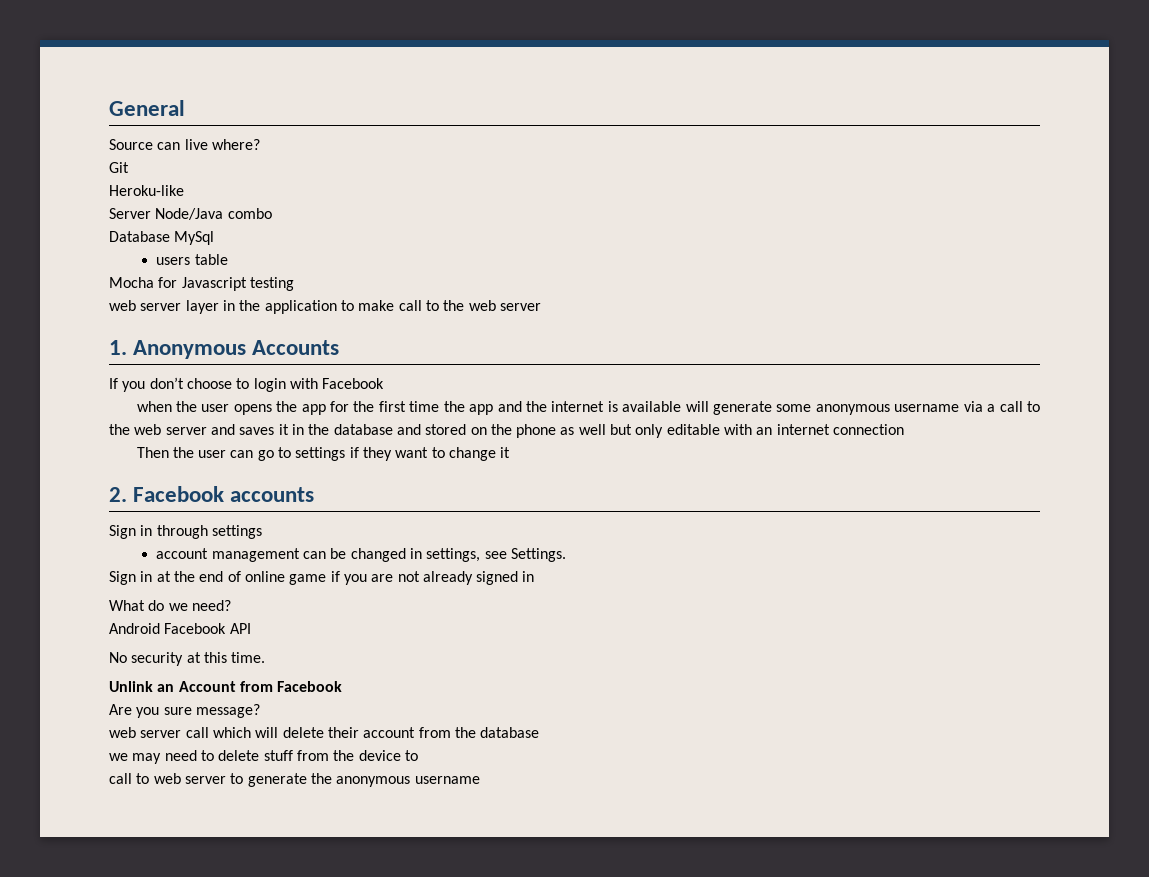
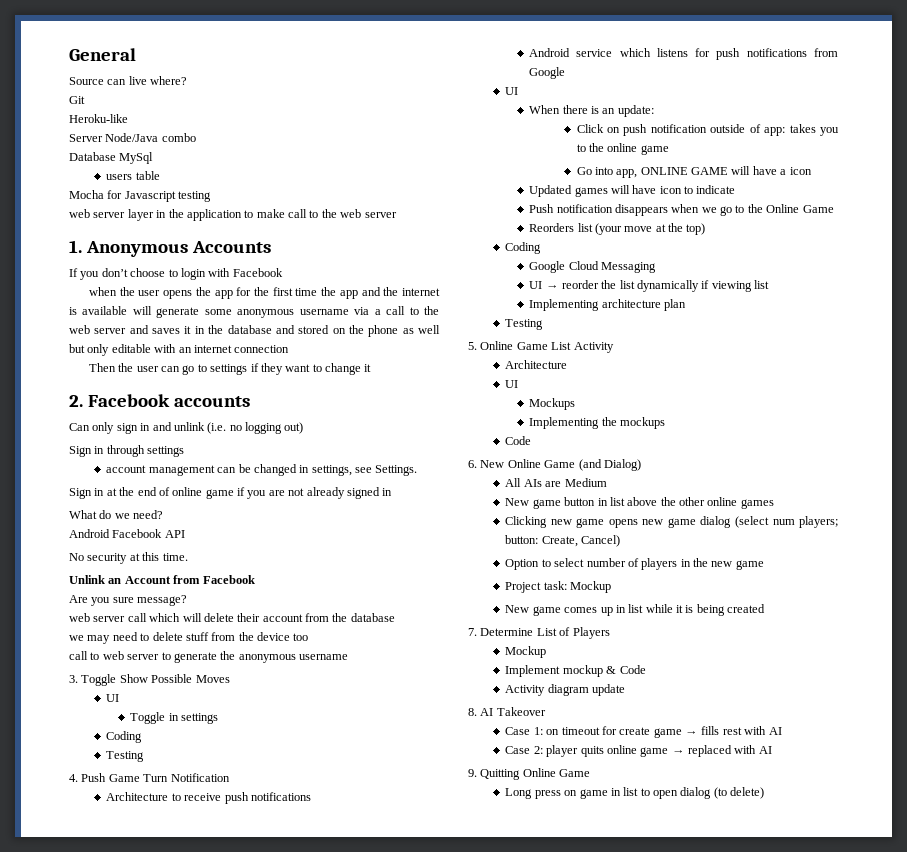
+ Can only sign in and unlink (i.e. no logging out)
- we may need to delete stuff from the device to
+ we may need to delete stuff from the device too
+ 3. Toggle Show Possible Moves
+ UI
+ Toggle in settings
+ Coding
+ Testing
+ 4. Push Game Turn Notification
+ Architecture to receive push notifications
+ Android service which listens for push notifications from Google
+ UI
+ When there is an update:
+ Click on push notification outside of app: takes you to the online game
+ Go into app, ONLINE GAME will have a icon
+ Updated games will have icon to indicate
+ Push notification disappears when we go to the Online Game
+ Reorders list (your move at the top)
+ Coding
+ Google Cloud Messaging
+ UI → reorder the list dynamically if viewing list
+ Implementing architecture plan
+ Testing
+ 5. Online Game List Activity
+ Architecture
+ UI
+ Mockups
+ Implementing the mockups
+ Code
+ 6. New Online Game (and Dialog)
+ All AIs are Medium
+ New game button in list above the other online games
+ Clicking new game opens new game dialog (select num players; button: Create, Cancel)
+ Option to select number of players in the new game
+ Project task: Mockup
+ New game comes up in list while it is being created
+ 7. Determine List of Players
+ Mockup
+ Implement mockup & Code
+ Activity diagram update
+ 8. AI Takeover
+ Case 1: on timeout for create game → fills rest with AI
+ Case 2: player quits online game → replaced with AI
+ 9. Quitting Online Game
+ Long press on game in list to open dialog (to delete)

